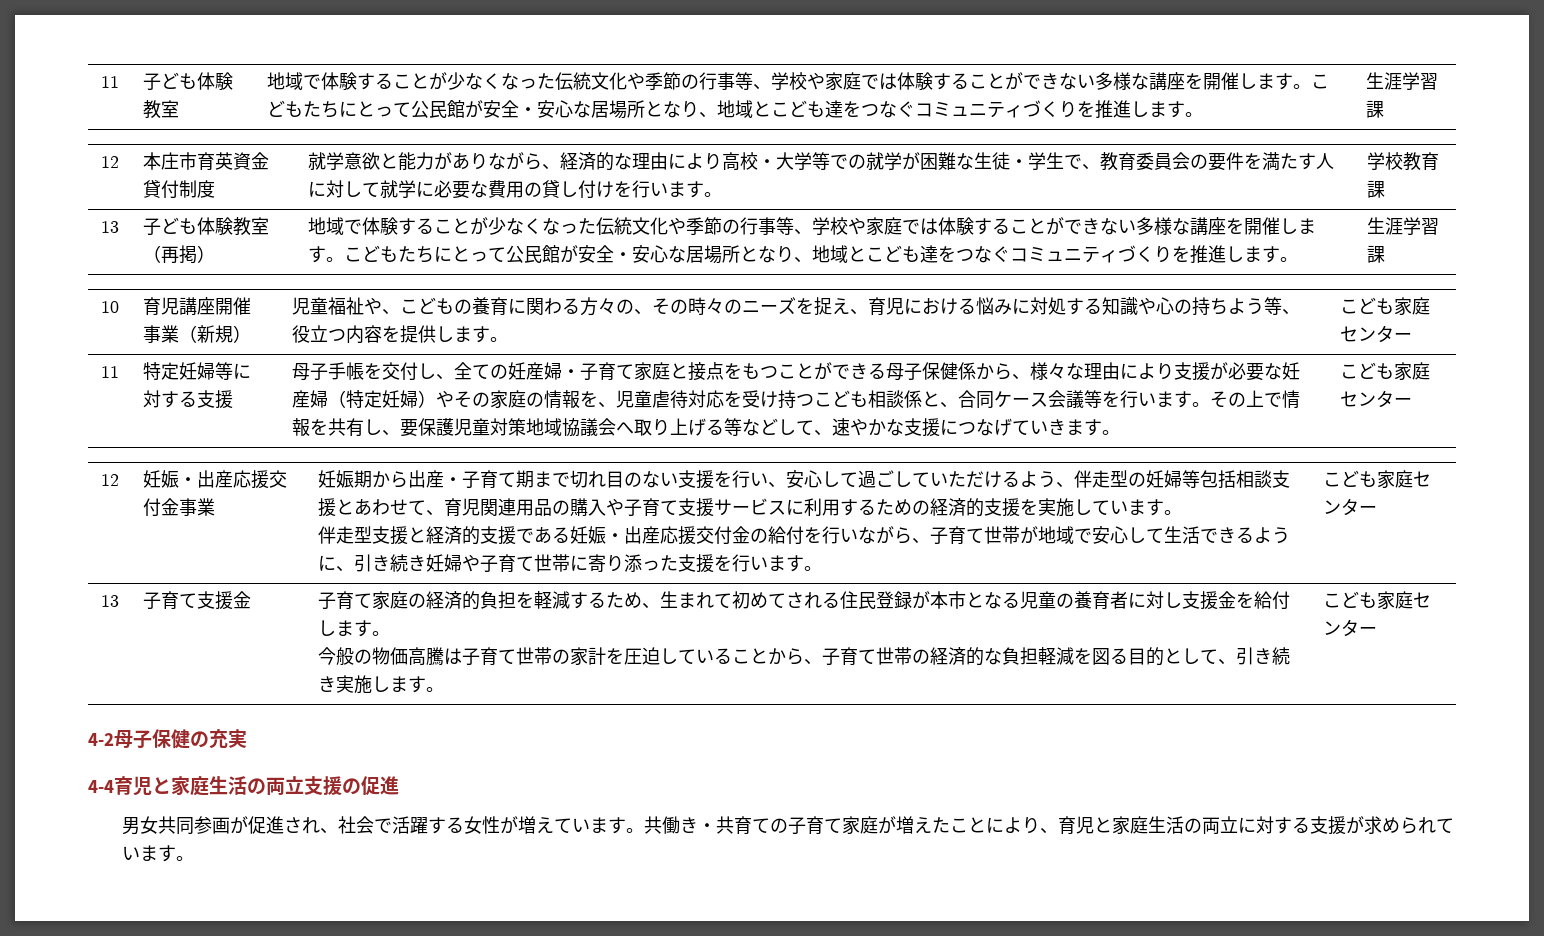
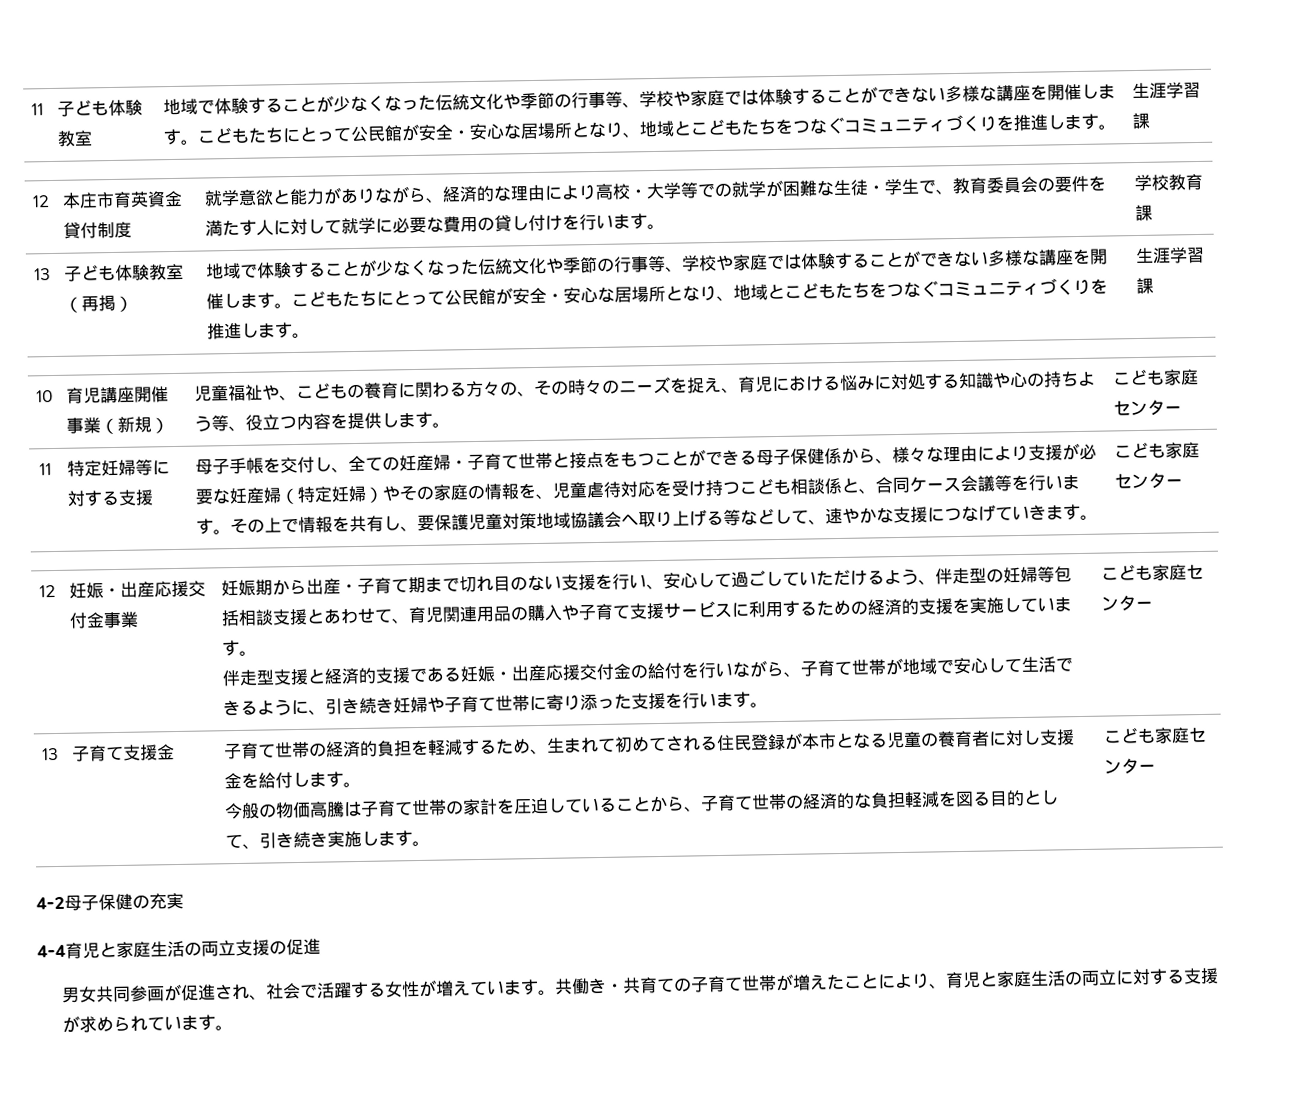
- 子ども体験教室 | 地域で体験することが少なくなった伝統文化や季節の行事等、学校や家庭では体験することができない多様な講座を開催します。こどもたちにとって公民館が安全・安心な居場所となり、地域とこども達をつなぐコミュニティづくりを推進します。
+ 子ども体験教室 | 地域で体験することが少なくなった伝統文化や季節の行事等、学校や家庭では体験することができない多様な講座を開催します。こどもたちにとって公民館が安全・安心な居場所となり、地域とこどもたちをつなぐコミュニティづくりを推進します。
- 子ども体験教室（再掲） | 地域で体験することが少なくなった伝統文化や季節の行事等、学校や家庭では体験することができない多様な講座を開催します。こどもたちにとって公民館が安全・安心な居場所となり、地域とこども達をつなぐコミュニティづくりを推進します。
+ 子ども体験教室（再掲） | 地域で体験することが少なくなった伝統文化や季節の行事等、学校や家庭では体験することができない多様な講座を開催します。こどもたちにとって公民館が安全・安心な居場所となり、地域とこどもたちをつなぐコミュニティづくりを推進します。
- 母子手帳を交付し、全ての妊産婦・子育て家庭と接点をもつことができる母子保健係から、様々な理由により支援が必要な妊産婦（特定妊婦）やその家庭の情報を、児童虐待対応を受け持つこども相談係と、合同ケース会議等を行います。
+ 母子手帳を交付し、全ての妊産婦・子育て世帯と接点をもつことができる母子保健係から、様々な理由により支援が必要な妊産婦（特定妊婦）やその家庭の情報を、児童虐待対応を受け持つこども相談係と、合同ケース会議等を行います。
- 子育て家庭の経済的負担を軽減するため、生まれて初めてされる住民登録が本市となる児童の養育者に対し支援金を給付します。
+ 子育て世帯の経済的負担を軽減するため、生まれて初めてされる住民登録が本市となる児童の養育者に対し支援金を給付します。
- 共働き・共育ての子育て家庭が増えたことにより、育児と家庭生活の両立に対する支援が求められています。
+ 共働き・共育ての子育て世帯が増えたことにより、育児と家庭生活の両立に対する支援が求められています。

